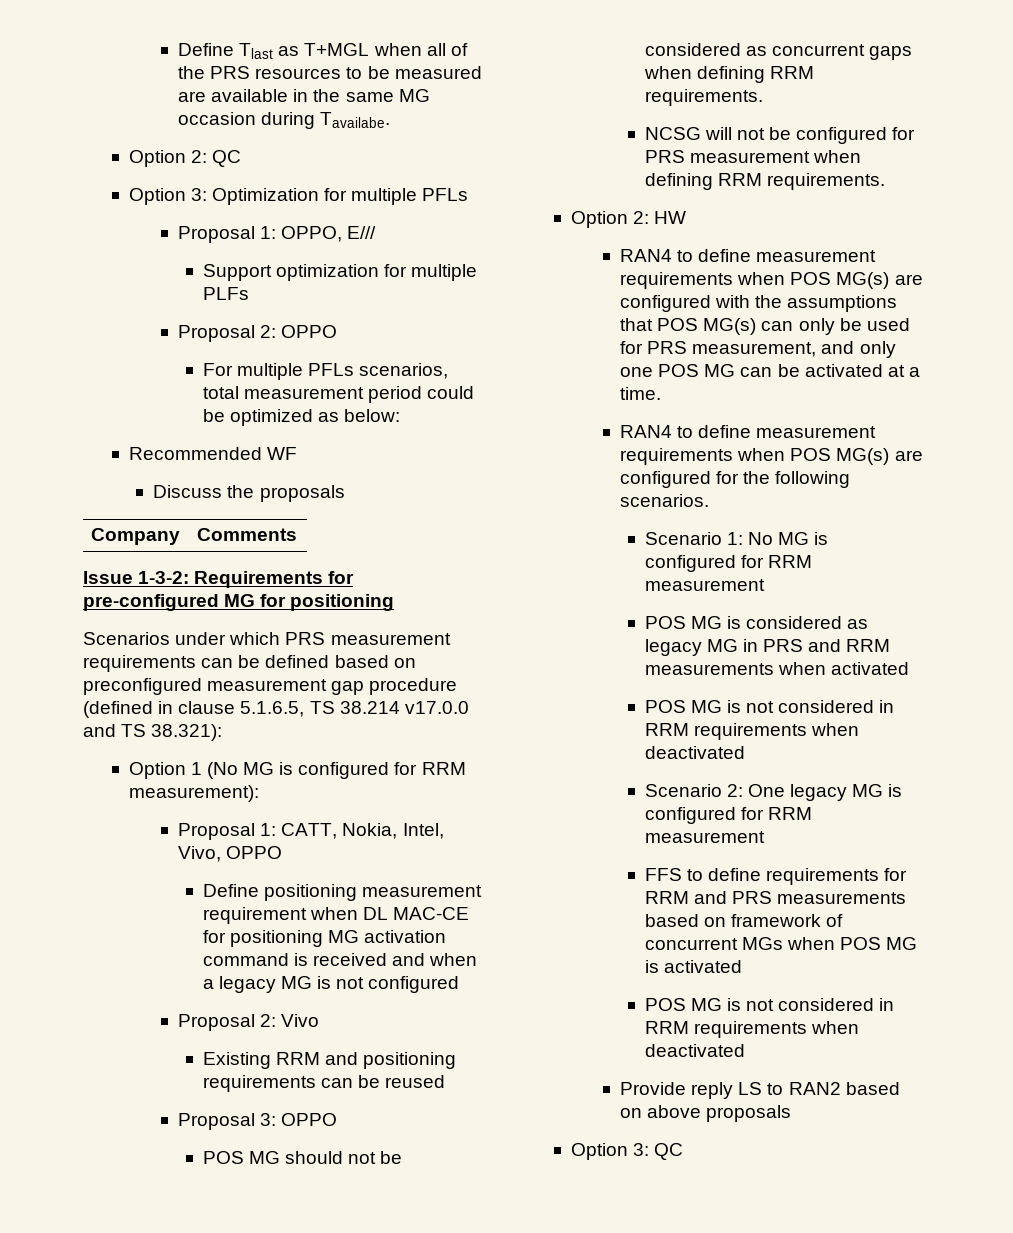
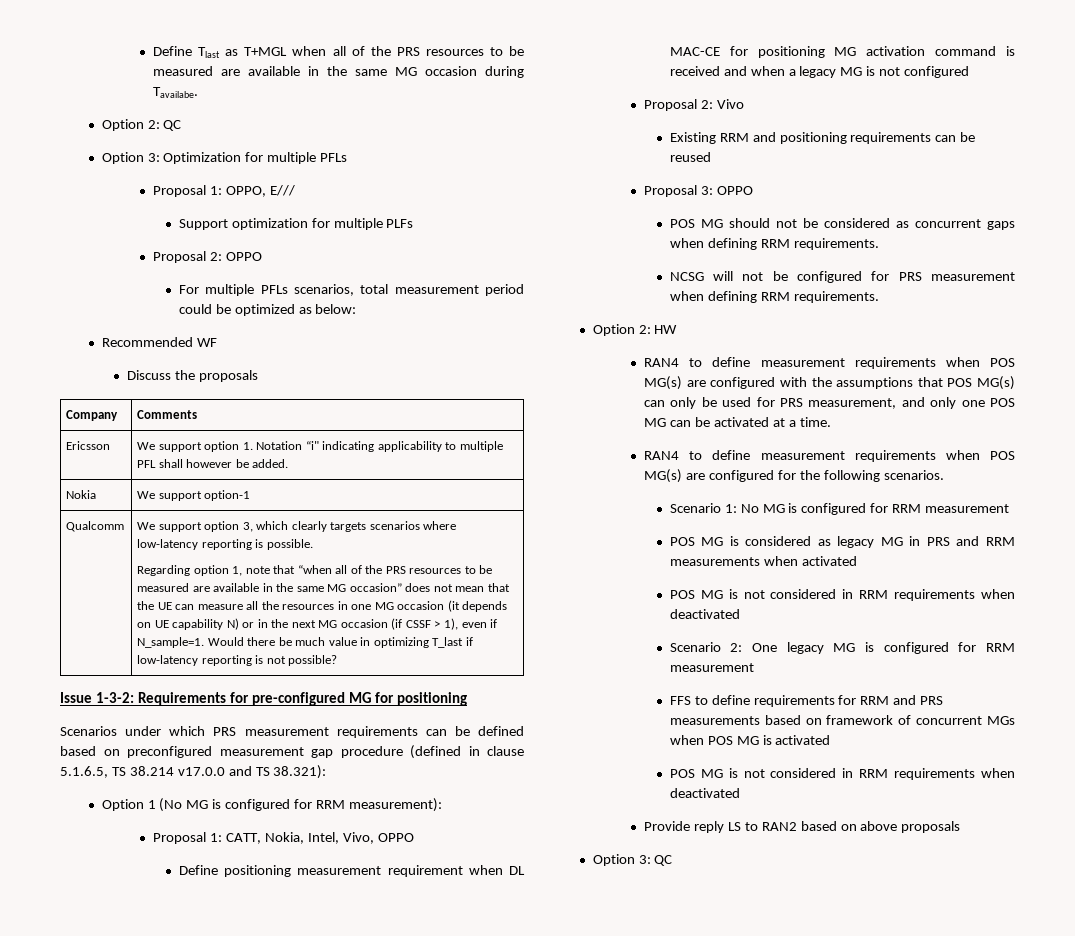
+ Ericsson | We support option 1. Notation “i" indicating applicability to multiple PFL shall however be added.
+ Nokia | We support option-1
+ Qualcomm | We support option 3, which clearly targets scenarios where low-latency reporting is possible.
+ Regarding option 1, note that “when all of the PRS resources to be measured are available in the same MG occasion” does not mean that the UE can measure all the resources in one MG occasion (it depends on UE capability N) or in the next MG occasion (if CSSF > 1), even if N_sample=1. Would there be much value in optimizing T_last if low-latency reporting is not possible?

